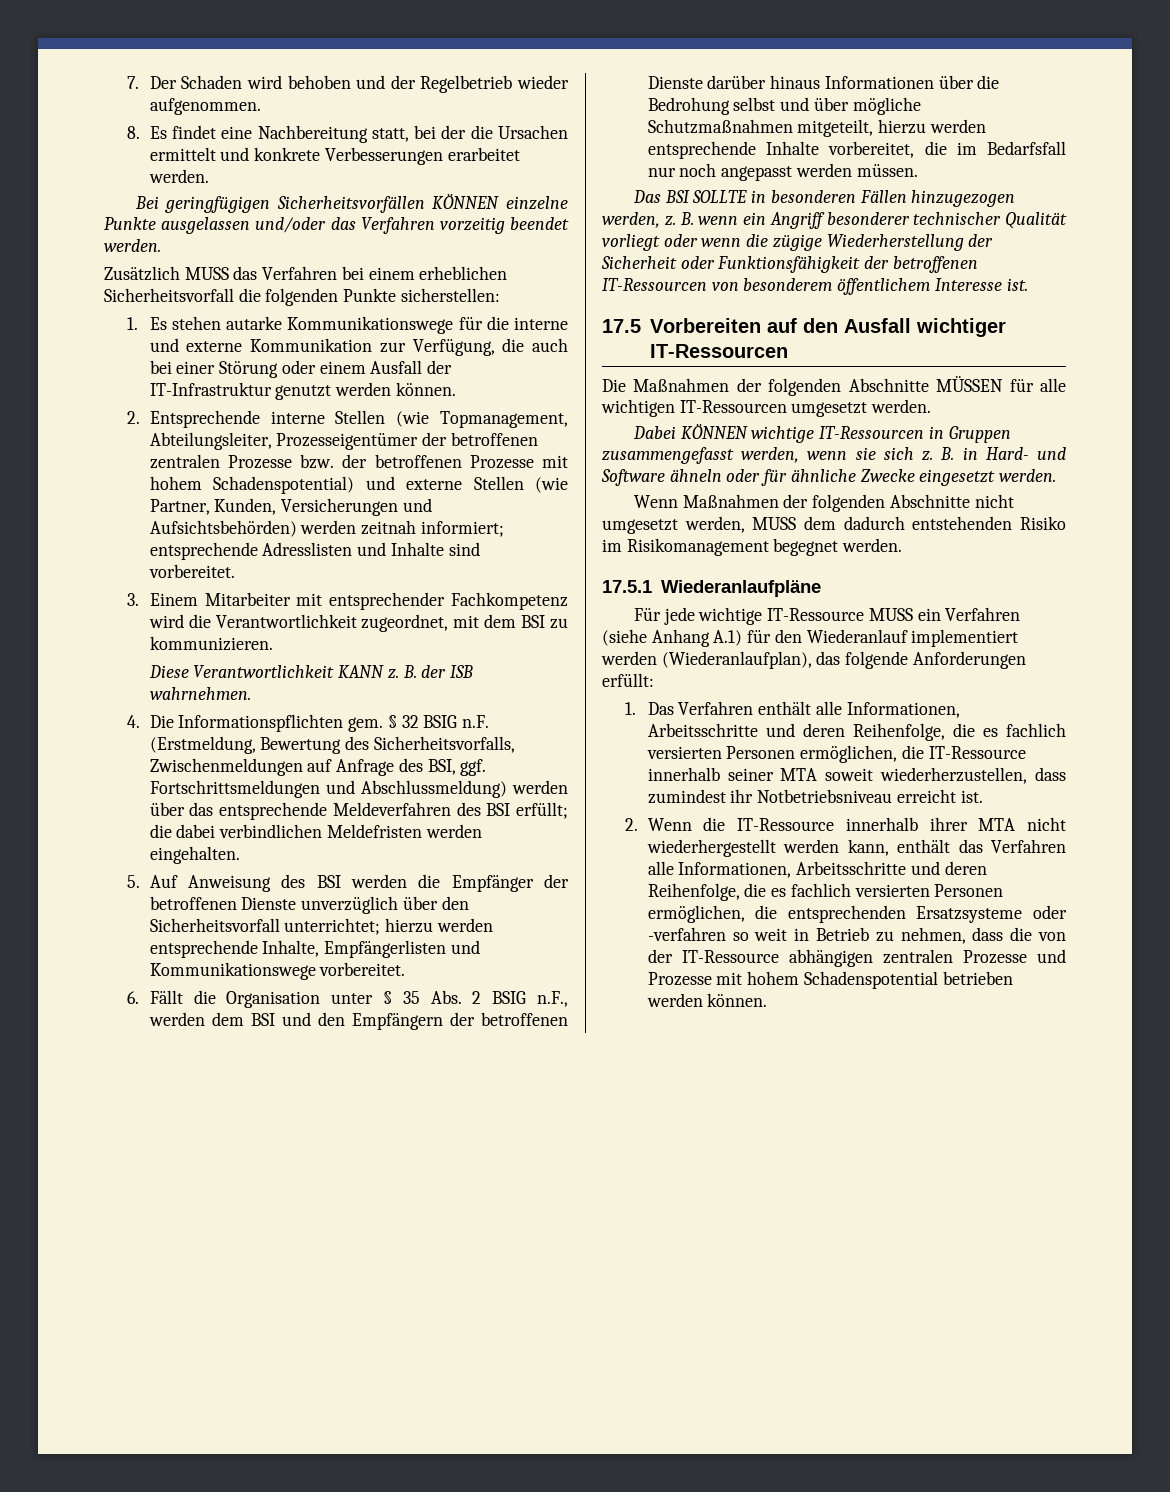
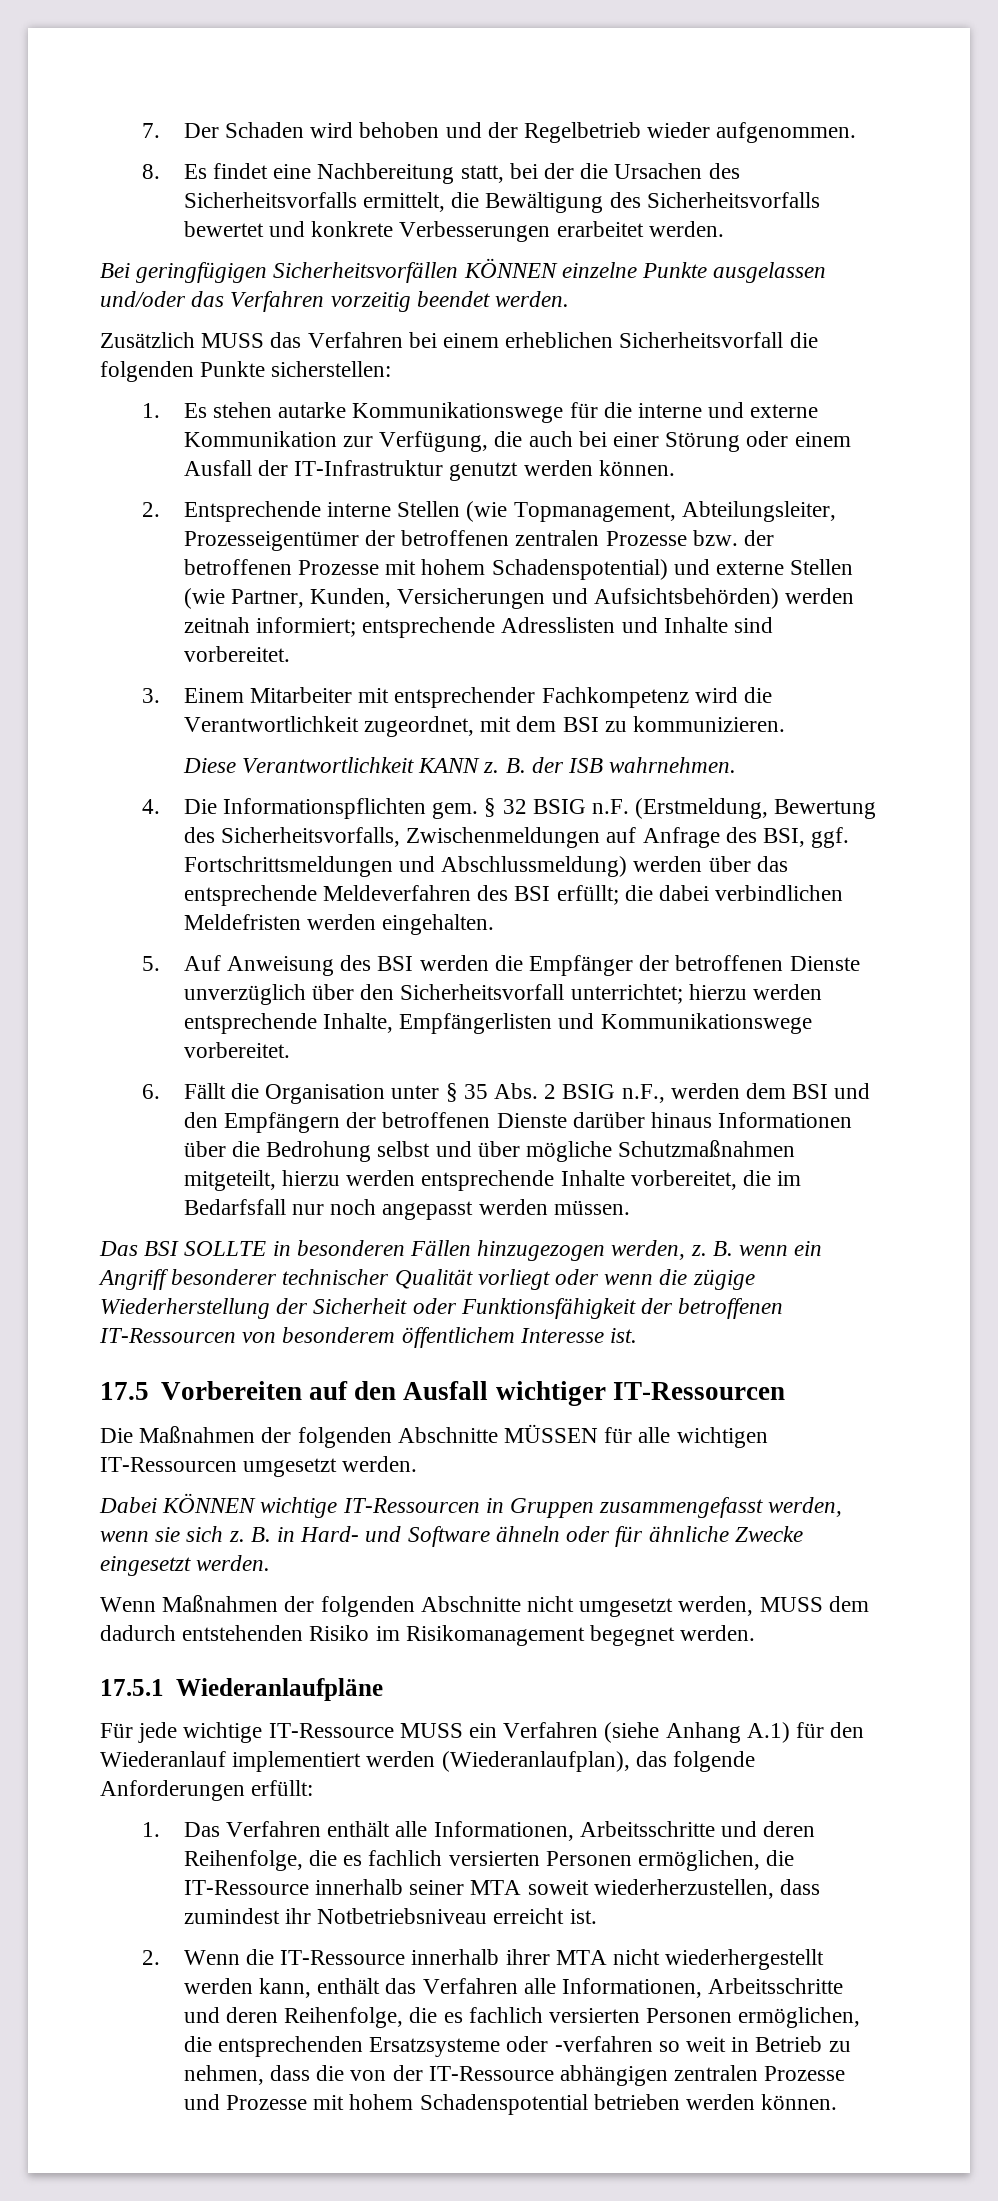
- 8. Es findet eine Nachbereitung statt, bei der die Ursachen ermittelt und konkrete Verbesserungen erarbeitet werden.
+ 8. Es findet eine Nachbereitung statt, bei der die Ursachen des Sicherheitsvorfalls ermittelt, die Bewältigung des Sicherheitsvorfalls bewertet und konkrete Verbesserungen erarbeitet werden.

